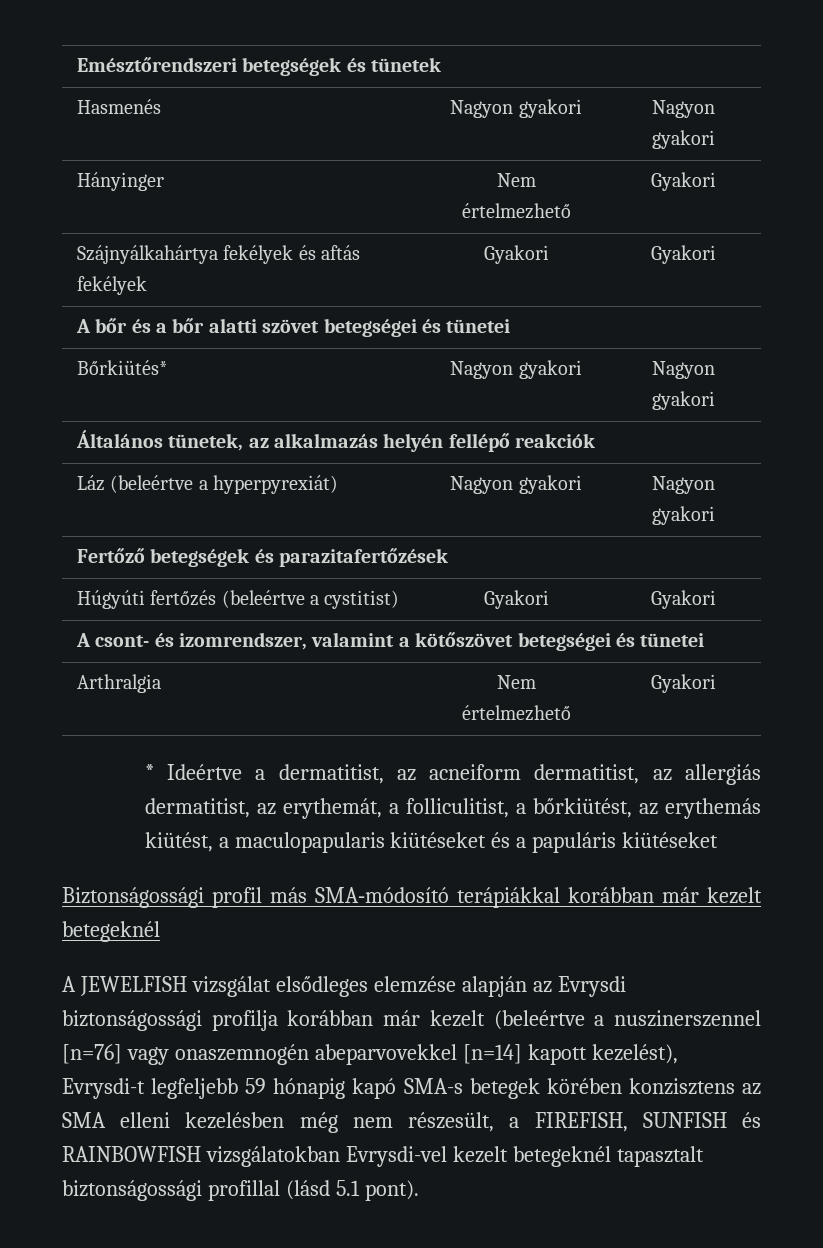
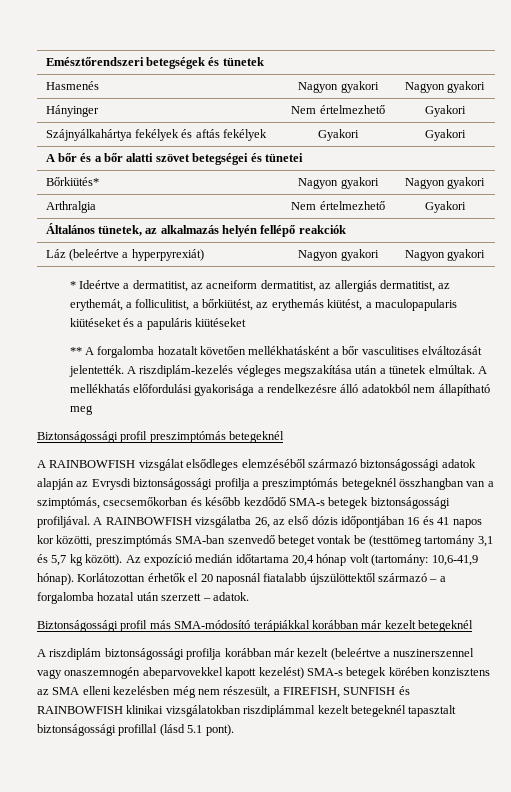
+ Arthralgia | Nem értelmezhető | Gyakori
- Fertőző betegségek és parazitafertőzések
- Húgyúti fertőzés (beleértve a cystitist) | Gyakori | Gyakori
- A csont- és izomrendszer, valamint a kötőszövet betegségei és tünetei
- Arthralgia | Nem értelmezhető | Gyakori
+ ** A forgalomba hozatalt követően mellékhatásként a bőr vasculitises elváltozását jelentették. A riszdiplám-kezelés végleges megszakítása után a tünetek elmúltak. A mellékhatás előfordulási gyakorisága a rendelkezésre álló adatokból nem állapítható meg
+ Biztonságossági profil preszimptómás betegeknél
+ A RAINBOWFISH vizsgálat elsődleges elemzéséből származó biztonságossági adatok alapján az Evrysdi biztonságossági profilja a preszimptómás betegeknél összhangban van a szimptómás, csecsemőkorban és később kezdődő SMA-s betegek biztonságossági profiljával. A RAINBOWFISH vizsgálatba 26, az első dózis időpontjában 16 és 41 napos kor közötti, preszimptómás SMA-ban szenvedő beteget vontak be (testtömeg tartomány 3,1 és 5,7 kg között). Az expozíció medián időtartama 20,4 hónap volt (tartomány: 10,6-41,9 hónap). Korlátozottan érhetők el 20 naposnál fiatalabb újszülöttektől származó – a forgalomba hozatal után szerzett – adatok.
- A JEWELFISH vizsgálat elsődleges elemzése alapján az Evrysdi biztonságossági profilja korábban már kezelt (beleértve a nuszinerszennel [n=76] vagy onaszemnogén abeparvovekkel [n=14] kapott kezelést), Evrysdi-t legfeljebb 59 hónapig kapó SMA-s betegek körében konzisztens az SMA elleni kezelésben még nem részesült, a FIREFISH, SUNFISH és RAINBOWFISH vizsgálatokban Evrysdi-vel kezelt betegeknél tapasztalt biztonságossági profillal (lásd 5.1 pont).
+ A riszdiplám biztonságossági profilja korábban már kezelt (beleértve a nuszinerszennel vagy onaszemnogén abeparvovekkel kapott kezelést) SMA-s betegek körében konzisztens az SMA elleni kezelésben még nem részesült, a FIREFISH, SUNFISH és RAINBOWFISH klinikai vizsgálatokban riszdiplámmal kezelt betegeknél tapasztalt biztonságossági profillal (lásd 5.1 pont).

